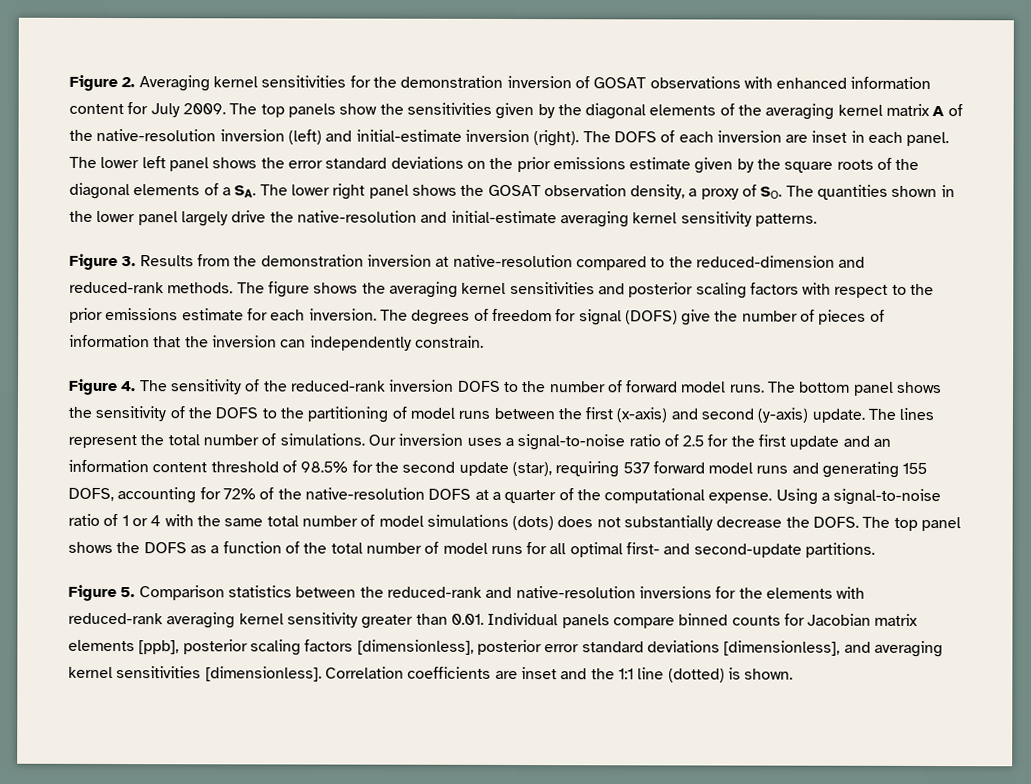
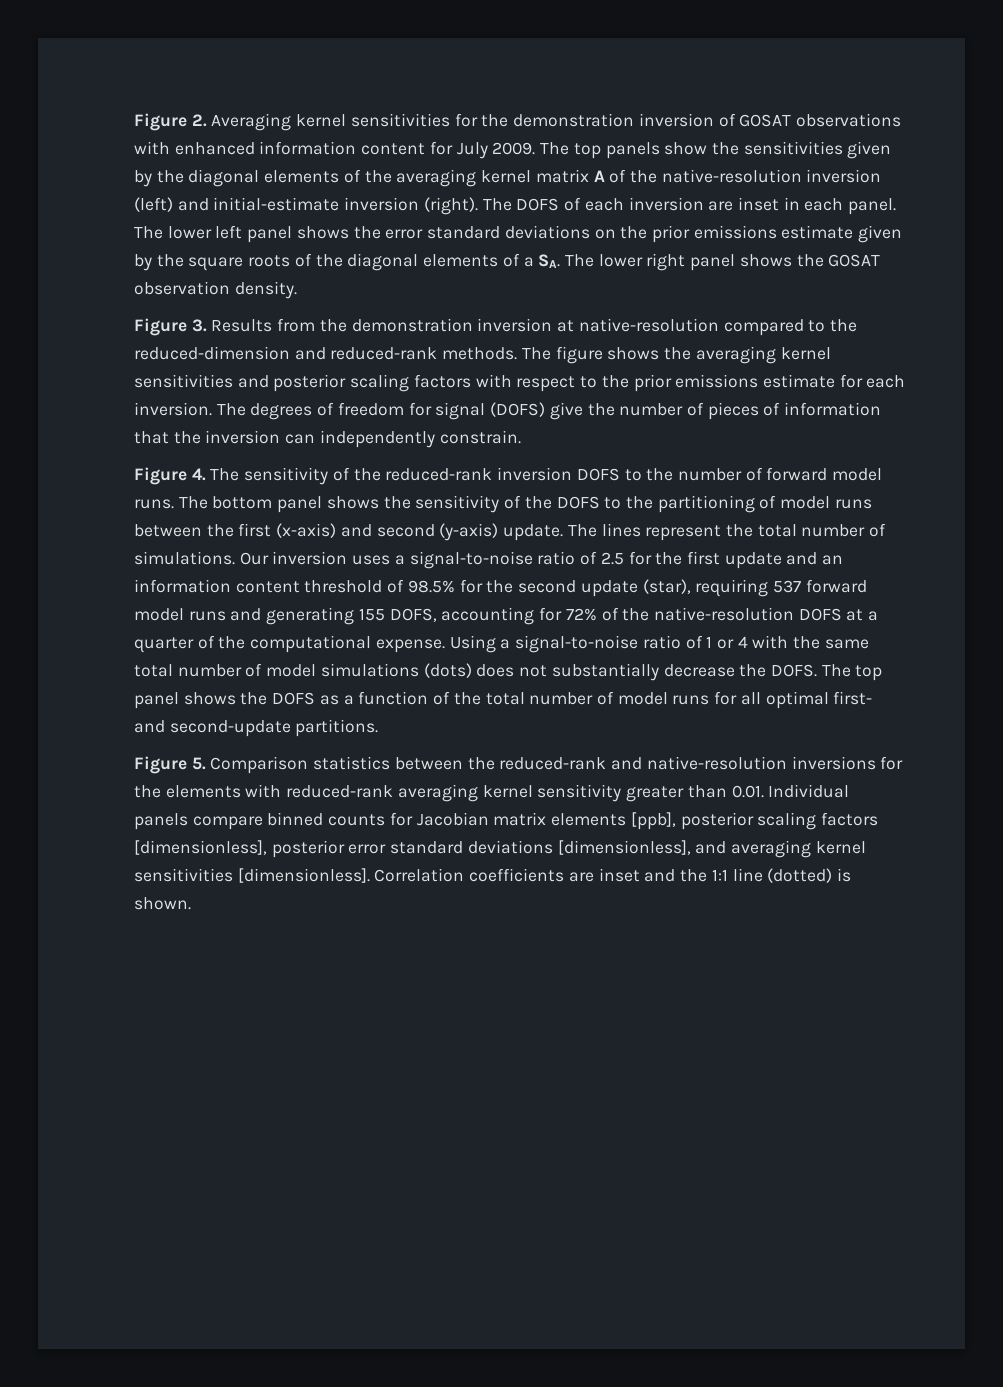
- The lower left panel shows the error standard deviations on the prior emissions estimate given by the square roots of the diagonal elements of a SA. The lower right panel shows the GOSAT observation density, a proxy of SO. The quantities shown in the lower panel largely drive the native-resolution and initial-estimate averaging kernel sensitivity patterns.
+ The lower left panel shows the error standard deviations on the prior emissions estimate given by the square roots of the diagonal elements of a SA. The lower right panel shows the GOSAT observation density.

